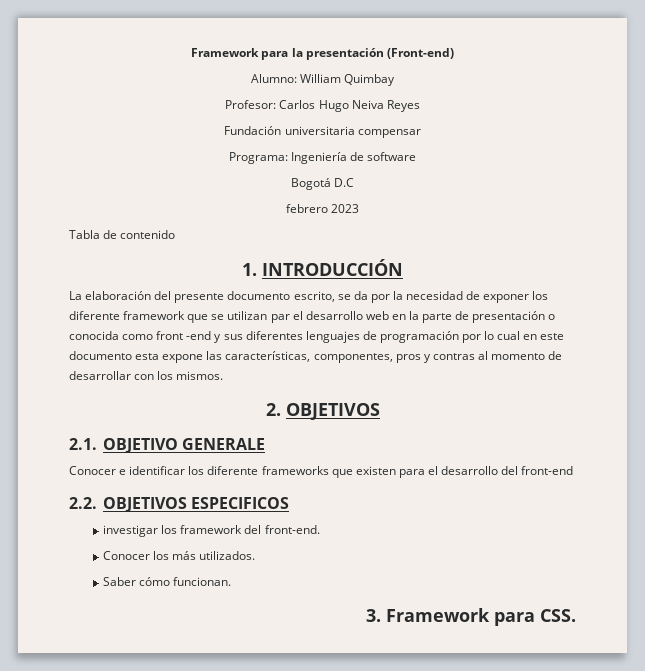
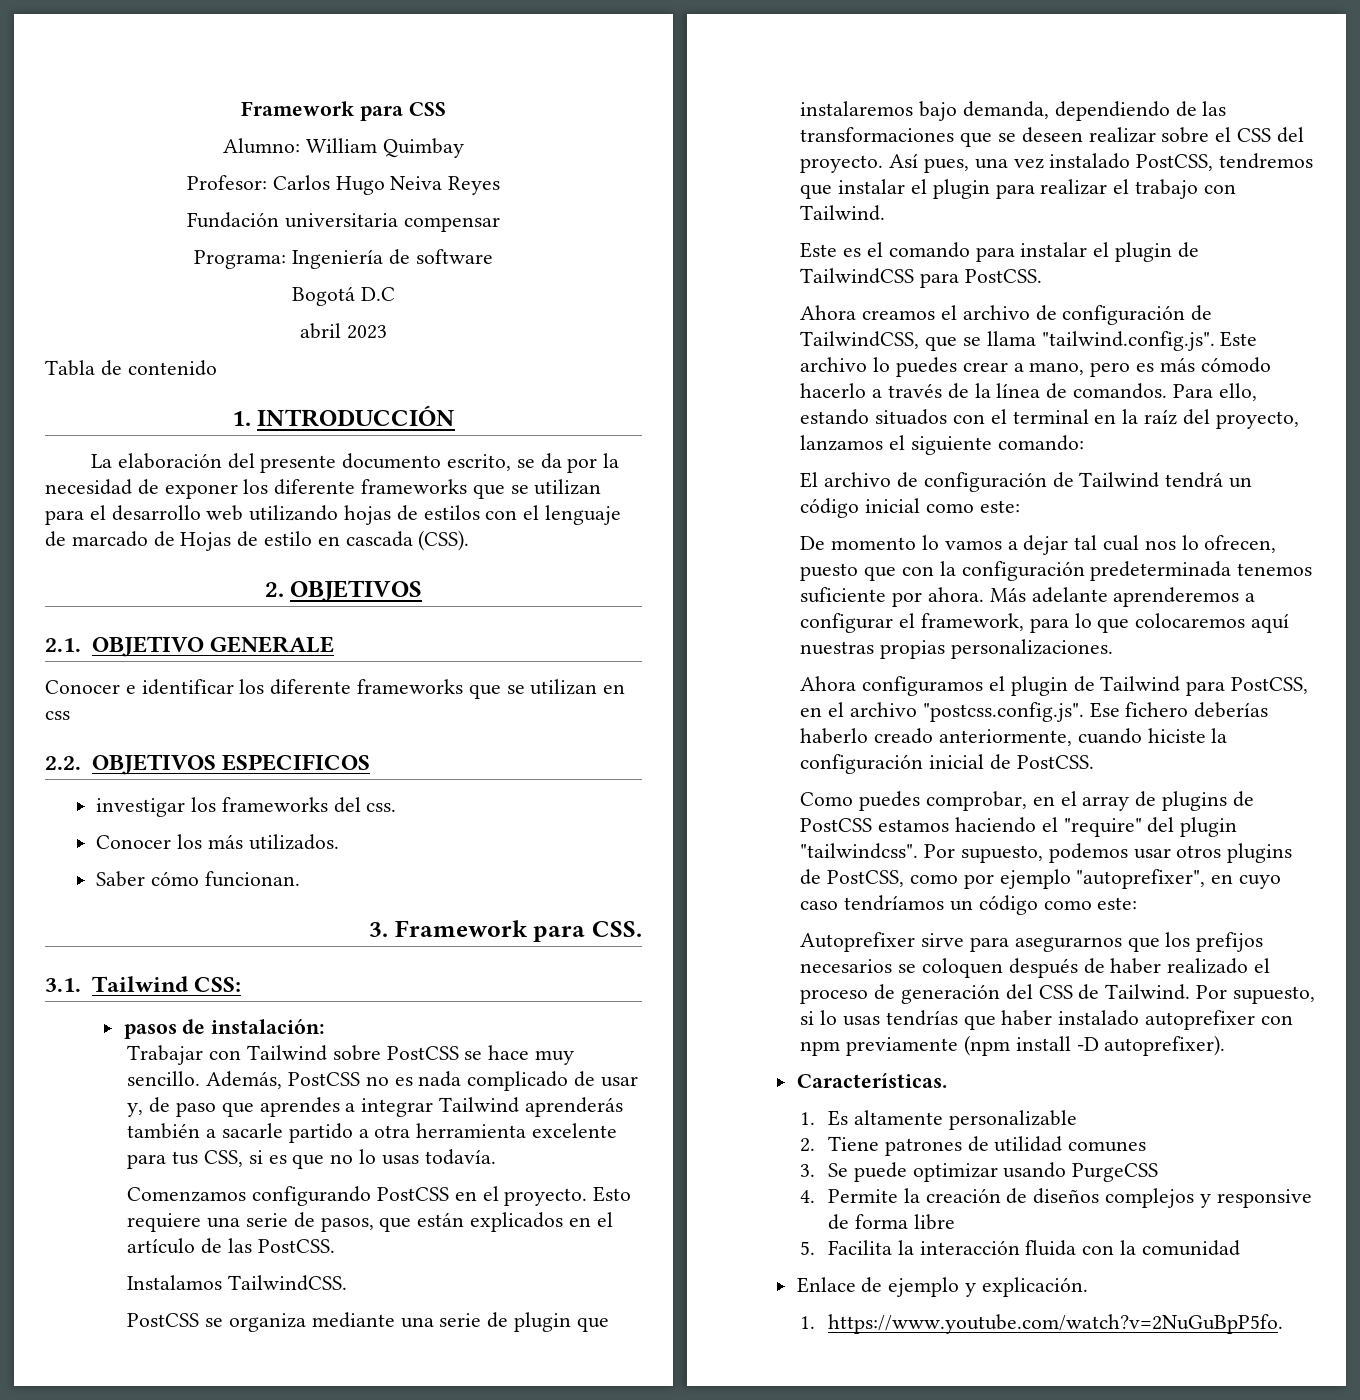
- Framework para la presentación (Front-end)
+ Framework para CSS
- febrero 2023
+ abril 2023
- La elaboración del presente documento escrito, se da por la necesidad de exponer los diferente framework que se utilizan par el desarrollo web en la parte de presentación o conocida como front -end y sus diferentes lenguajes de programación por lo cual en este documento esta expone las características, componentes, pros y contras al momento de desarrollar con los mismos.
+ La elaboración del presente documento escrito, se da por la necesidad de exponer los diferente frameworks que se utilizan para el desarrollo web utilizando hojas de estilos con el lenguaje de marcado de Hojas de estilo en cascada (CSS).
- Conocer e identificar los diferente frameworks que existen para el desarrollo del front-end
+ Conocer e identificar los diferente frameworks que se utilizan en css
- investigar los framework del front-end.
+ investigar los frameworks del css.
+ 3.1. Tailwind CSS:
+ pasos de instalación:
+ Trabajar con Tailwind sobre PostCSS se hace muy sencillo. Además, PostCSS no es nada complicado de usar y, de paso que aprendes a integrar Tailwind aprenderás también a sacarle partido a otra herramienta excelente para tus CSS, si es que no lo usas todavía.
+ Comenzamos configurando PostCSS en el proyecto. Esto requiere una serie de pasos, que están explicados en el artículo de las PostCSS.
+ Instalamos TailwindCSS.
+ PostCSS se organiza mediante una serie de plugin que instalaremos bajo demanda, dependiendo de las transformaciones que se deseen realizar sobre el CSS del proyecto. Así pues, una vez instalado PostCSS, tendremos que instalar el plugin para realizar el trabajo con Tailwind.
+ Este es el comando para instalar el plugin de TailwindCSS para PostCSS.
+ Ahora creamos el archivo de configuración de TailwindCSS, que se llama "tailwind.config.js". Este archivo lo puedes crear a mano, pero es más cómodo hacerlo a través de la línea de comandos. Para ello, estando situados con el terminal en la raíz del proyecto, lanzamos el siguiente comando:
+ El archivo de configuración de Tailwind tendrá un código inicial como este:
+ De momento lo vamos a dejar tal cual nos lo ofrecen, puesto que con la configuración predeterminada tenemos suficiente por ahora. Más adelante aprenderemos a configurar el framework, para lo que colocaremos aquí nuestras propias personalizaciones.
+ Ahora configuramos el plugin de Tailwind para PostCSS, en el archivo "postcss.config.js". Ese fichero deberías haberlo creado anteriormente, cuando hiciste la configuración inicial de PostCSS.
+ Como puedes comprobar, en el array de plugins de PostCSS estamos haciendo el "require" del plugin "tailwindcss". Por supuesto, podemos usar otros plugins de PostCSS, como por ejemplo "autoprefixer", en cuyo caso tendríamos un código como este:
+ Autoprefixer sirve para asegurarnos que los prefijos necesarios se coloquen después de haber realizado el proceso de generación del CSS de Tailwind. Por supuesto, si lo usas tendrías que haber instalado autoprefixer con npm previamente (npm install -D autoprefixer).
+ Características.
+ 1. Es altamente personalizable
+ 2. Tiene patrones de utilidad comunes
+ 3. Se puede optimizar usando PurgeCSS
+ 4. Permite la creación de diseños complejos y responsive de forma libre
+ 5. Facilita la interacción fluida con la comunidad
+ Enlace de ejemplo y explicación.
+ 1. https://www.youtube.com/watch?v=2NuGuBpP5fo.

